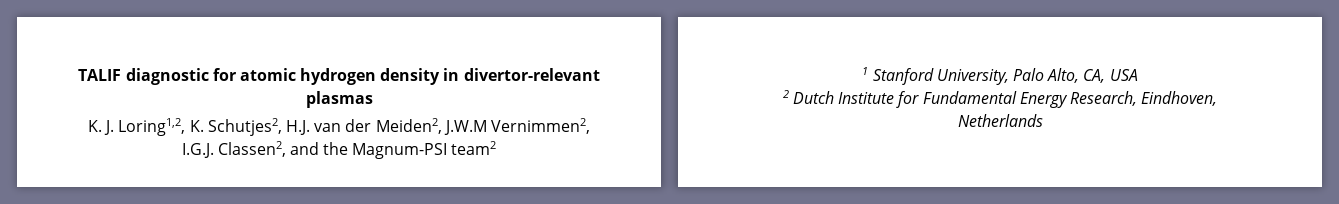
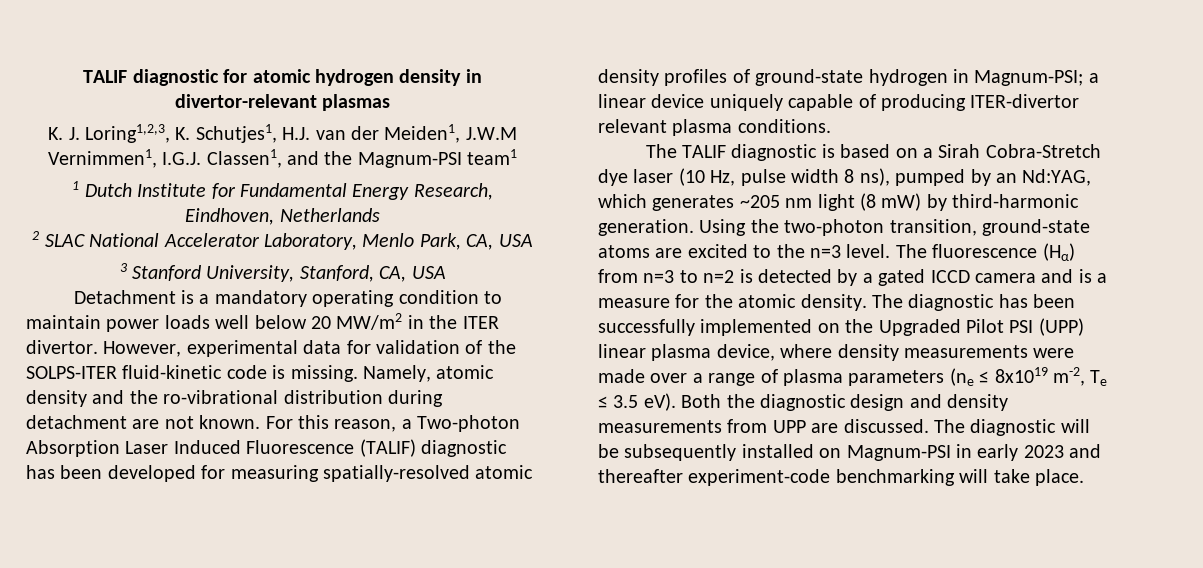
- K. J. Loring1,2, K. Schutjes2, H.J. van der Meiden2, J.W.M Vernimmen2, I.G.J. Classen2, and the Magnum-PSI team2
+ K. J. Loring1,2,3, K. Schutjes1, H.J. van der Meiden1, J.W.M Vernimmen1, I.G.J. Classen1, and the Magnum-PSI team1
- 1 Stanford University, Palo Alto, CA, USA
- 2 Dutch Institute for Fundamental Energy Research, Eindhoven, Netherlands
+ 1 Dutch Institute for Fundamental Energy Research, Eindhoven, Netherlands
+ 2 SLAC National Accelerator Laboratory, Menlo Park, CA, USA
+ 3 Stanford University, Stanford, CA, USA
+ Detachment is a mandatory operating condition to maintain power loads well below 20 MW/m2 in the ITER divertor. However, experimental data for validation of the SOLPS-ITER fluid-kinetic code is missing. Namely, atomic density and the ro-vibrational distribution during detachment are not known. For this reason, a Two-photon Absorption Laser Induced Fluorescence (TALIF) diagnostic has been developed for measuring spatially-resolved atomic density profiles of ground-state hydrogen in Magnum-PSI; a linear device uniquely capable of producing ITER-divertor relevant plasma conditions.
+ The TALIF diagnostic is based on a Sirah Cobra-Stretch dye laser (10 Hz, pulse width 8 ns), pumped by an Nd:YAG, which generates ~205 nm light (8 mW) by third-harmonic generation. Using the two-photon transition, ground-state atoms are excited to the n=3 level. The fluorescence (Hα) from n=3 to n=2 is detected by a gated ICCD camera and is a measure for the atomic density. The diagnostic has been successfully implemented on the Upgraded Pilot PSI (UPP) linear plasma device, where density measurements were made over a range of plasma parameters (ne ≤ 8x1019 m-2, Te ≤ 3.5 eV). Both the diagnostic design and density measurements from UPP are discussed. The diagnostic will be subsequently installed on Magnum-PSI in early 2023 and thereafter experiment-code benchmarking will take place.

